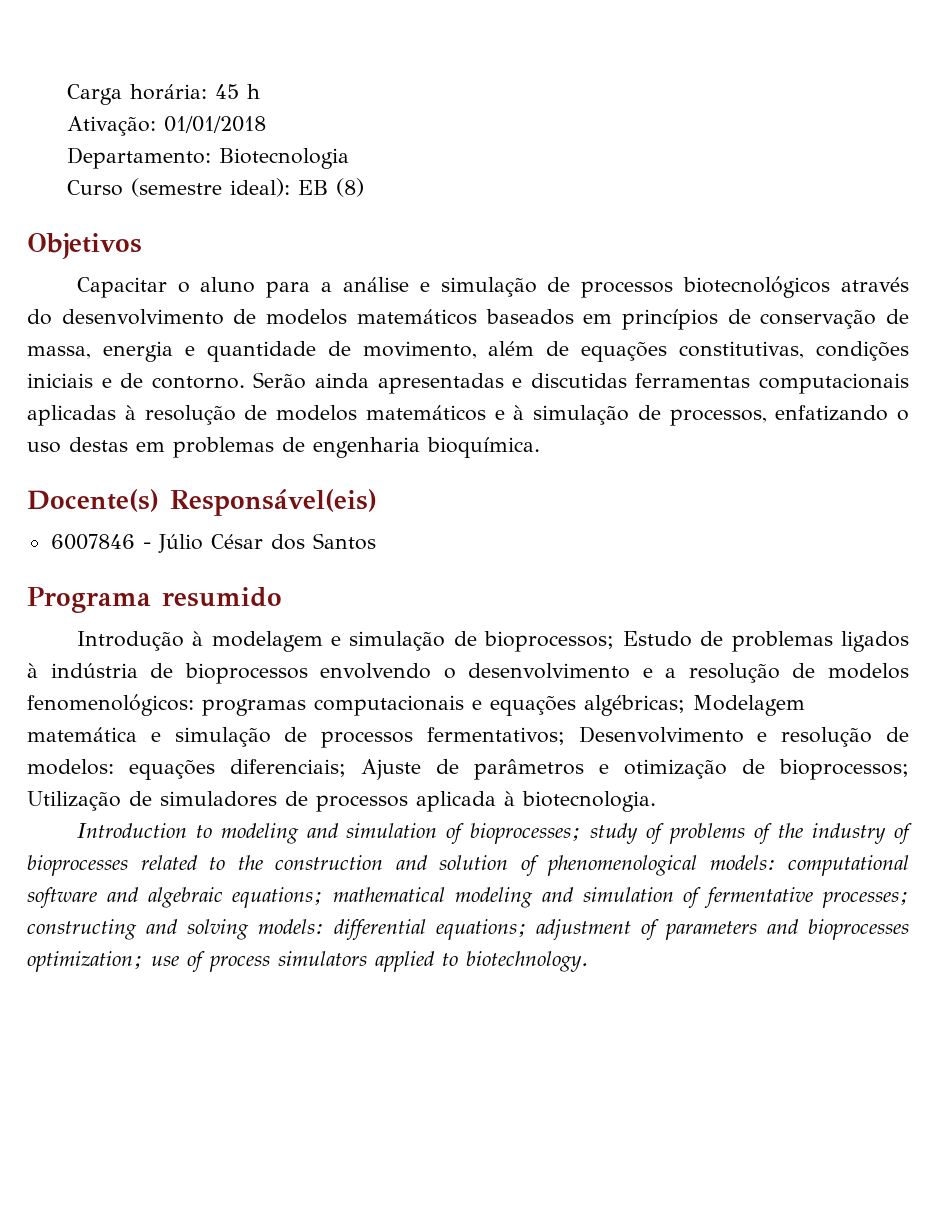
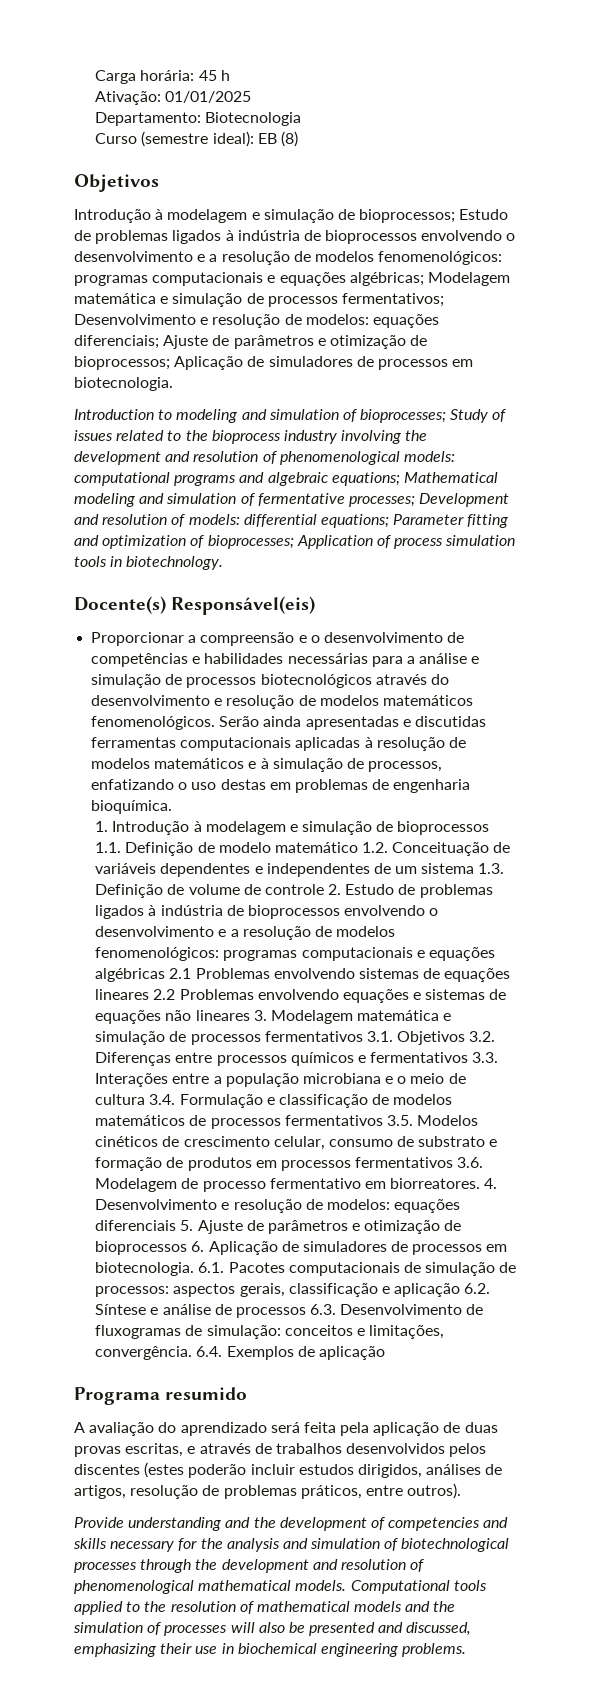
- Ativação: 01/01/2018
+ Ativação: 01/01/2025
- Capacitar o aluno para a análise e simulação de processos biotecnológicos através do desenvolvimento de modelos matemáticos baseados em princípios de conservação de massa, energia e quantidade de movimento, além de equações constitutivas, condições iniciais e de contorno. Serão ainda apresentadas e discutidas ferramentas computacionais aplicadas à resolução de modelos matemáticos e à simulação de processos, enfatizando o uso destas em problemas de engenharia bioquímica.
- Docente(s) Responsável(eis)
- 6007846 - Júlio César dos Santos
- Programa resumido
- Introdução à modelagem e simulação de bioprocessos; Estudo de problemas ligados à indústria de bioprocessos envolvendo o desenvolvimento e a resolução de modelos fenomenológicos: programas computacionais e equações algébricas; Modelagem matemática e simulação de processos fermentativos; Desenvolvimento e resolução de modelos: equações diferenciais; Ajuste de parâmetros e otimização de bioprocessos; Utilização de simuladores de processos aplicada à biotecnologia.
+ Introdução à modelagem e simulação de bioprocessos; Estudo de problemas ligados à indústria de bioprocessos envolvendo o desenvolvimento e a resolução de modelos fenomenológicos: programas computacionais e equações algébricas; Modelagem matemática e simulação de processos fermentativos; Desenvolvimento e resolução de modelos: equações diferenciais; Ajuste de parâmetros e otimização de bioprocessos; Aplicação de simuladores de processos em biotecnologia.
- Introduction to modeling and simulation of bioprocesses; study of problems of the industry of bioprocesses related to the construction and solution of phenomenological models: computational software and algebraic equations; mathematical modeling and simulation of fermentative processes; constructing and solving models: differential equations; adjustment of parameters and bioprocesses optimization; use of process simulators applied to biotechnology.
+ Introduction to modeling and simulation of bioprocesses; Study of issues related to the bioprocess industry involving the development and resolution of phenomenological models: computational programs and algebraic equations; Mathematical modeling and simulation of fermentative processes; Development and resolution of models: differential equations; Parameter fitting and optimization of bioprocesses; Application of process simulation tools in biotechnology.
+ Docente(s) Responsável(eis)
+ Proporcionar a compreensão e o desenvolvimento de competências e habilidades necessárias para a análise e simulação de processos biotecnológicos através do desenvolvimento e resolução de modelos matemáticos fenomenológicos. Serão ainda apresentadas e discutidas ferramentas computacionais aplicadas à resolução de modelos matemáticos e à simulação de processos, enfatizando o uso destas em problemas de engenharia bioquímica.
+ 1. Introdução à modelagem e simulação de bioprocessos 1.1. Definição de modelo matemático 1.2. Conceituação de variáveis dependentes e independentes de um sistema 1.3. Definição de volume de controle 2. Estudo de problemas ligados à indústria de bioprocessos envolvendo o desenvolvimento e a resolução de modelos fenomenológicos: programas computacionais e equações algébricas 2.1 Problemas envolvendo sistemas de equações lineares 2.2 Problemas envolvendo equações e sistemas de equações não lineares 3. Modelagem matemática e simulação de processos fermentativos 3.1. Objetivos 3.2. Diferenças entre processos químicos e fermentativos 3.3. Interações entre a população microbiana e o meio de cultura 3.4. Formulação e classificação de modelos matemáticos de processos fermentativos 3.5. Modelos cinéticos de crescimento celular, consumo de substrato e formação de produtos em processos fermentativos 3.6. Modelagem de processo fermentativo em biorreatores. 4. Desenvolvimento e resolução de modelos: equações diferenciais 5. Ajuste de parâmetros e otimização de bioprocessos 6. Aplicação de simuladores de processos em biotecnologia. 6.1. Pacotes computacionais de simulação de processos: aspectos gerais, classificação e aplicação 6.2. Síntese e análise de processos 6.3. Desenvolvimento de fluxogramas de simulação: conceitos e limitações, convergência. 6.4. Exemplos de aplicação
+ Programa resumido
+ A avaliação do aprendizado será feita pela aplicação de duas provas escritas, e através de trabalhos desenvolvidos pelos discentes (estes poderão incluir estudos dirigidos, análises de artigos, resolução de problemas práticos, entre outros).
+ Provide understanding and the development of competencies and skills necessary for the analysis and simulation of biotechnological processes through the development and resolution of phenomenological mathematical models. Computational tools applied to the resolution of mathematical models and the simulation of processes will also be presented and discussed, emphasizing their use in biochemical engineering problems.

